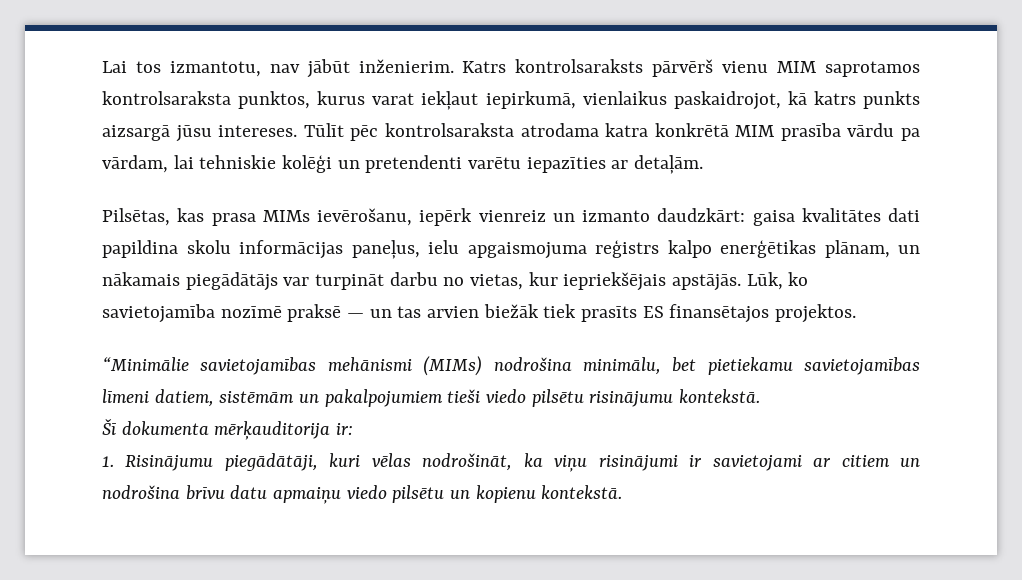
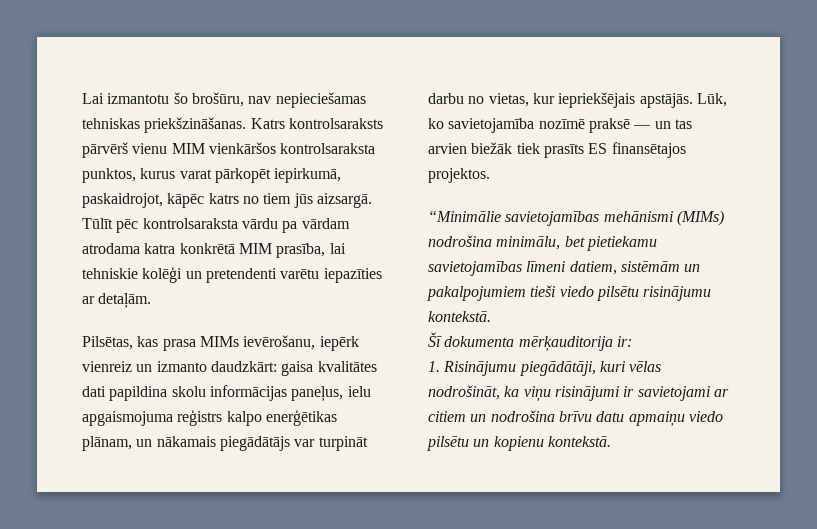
- Lai tos izmantotu, nav jābūt inženierim.
+ Lai izmantotu šo brošūru, nav nepieciešamas tehniskas priekšzināšanas.
- Katrs kontrolsaraksts pārvērš vienu MIM saprotamos kontrolsaraksta punktos, kurus varat iekļaut iepirkumā, vienlaikus paskaidrojot, kā katrs punkts aizsargā jūsu intereses. Tūlīt pēc kontrolsaraksta atrodama katra konkrētā MIM prasība vārdu pa vārdam, lai tehniskie kolēģi un pretendenti varētu iepazīties ar detaļām.
+ Katrs kontrolsaraksts pārvērš vienu MIM vienkāršos kontrolsaraksta punktos, kurus varat pārkopēt iepirkumā, paskaidrojot, kāpēc katrs no tiem jūs aizsargā. Tūlīt pēc kontrolsaraksta vārdu pa vārdam atrodama katra konkrētā MIM prasība, lai tehniskie kolēģi un pretendenti varētu iepazīties ar detaļām.

